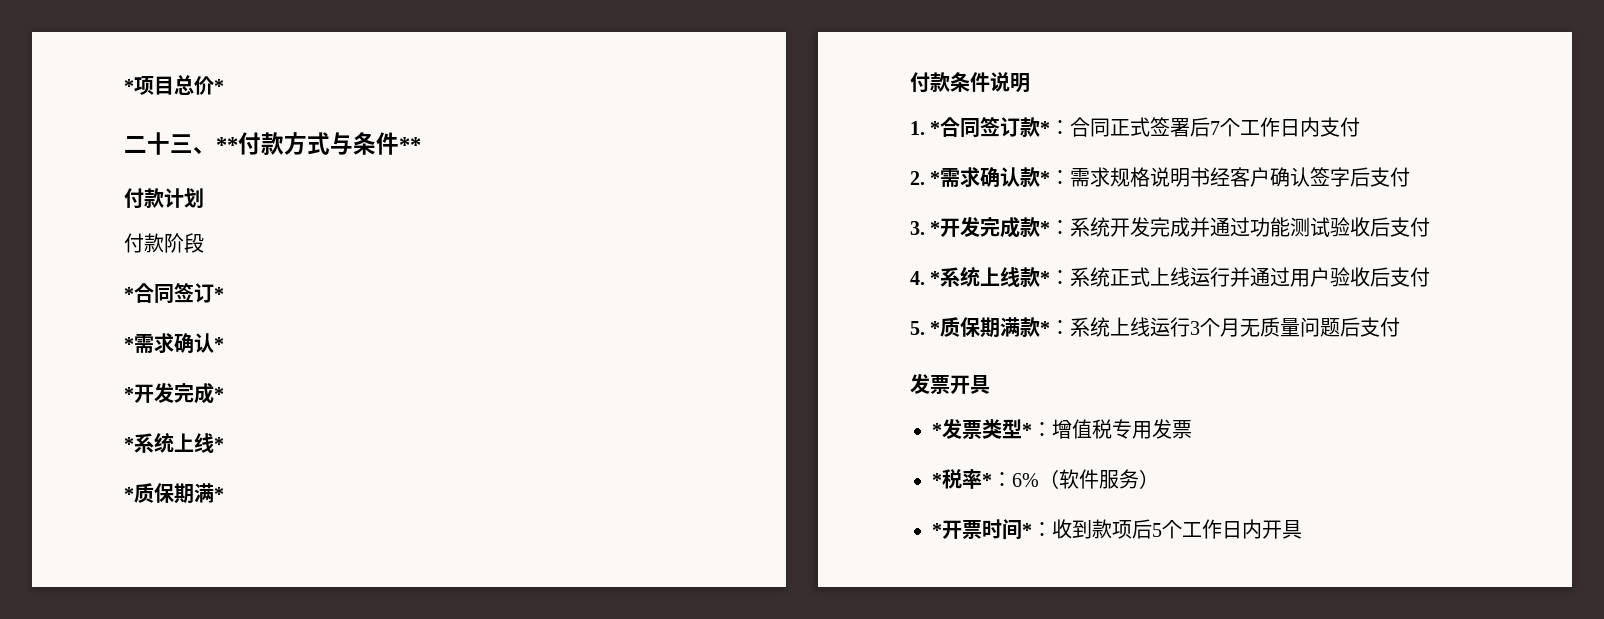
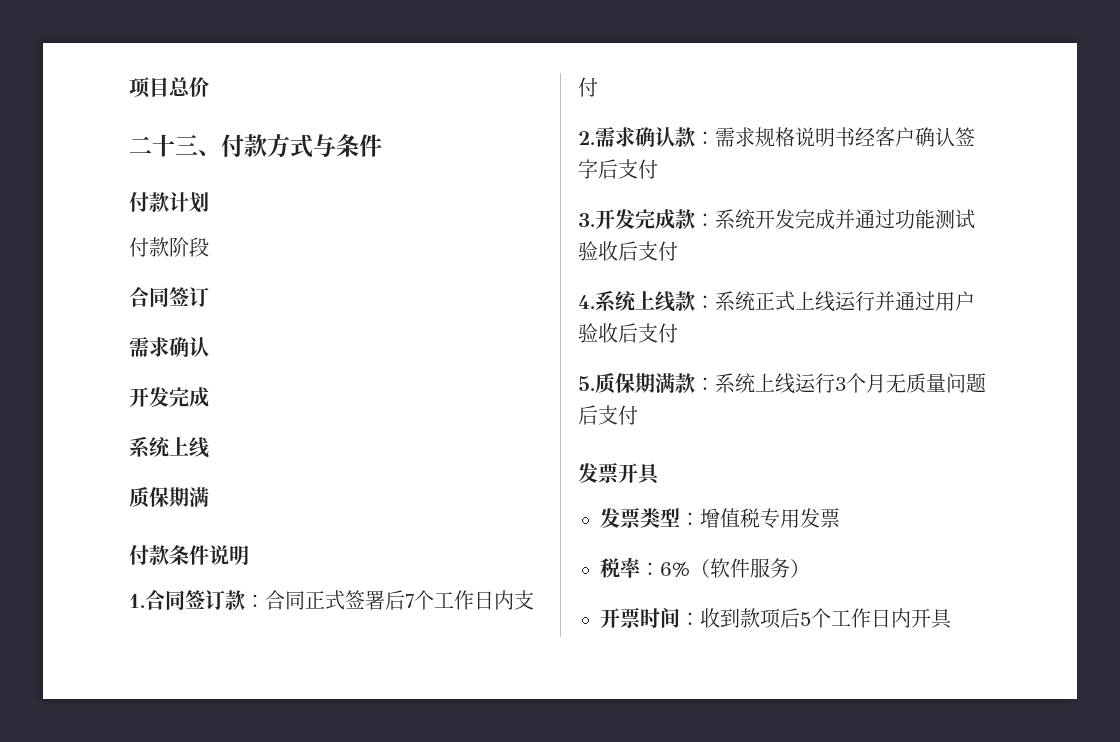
- *项目总价*
+ 项目总价
- 二十三、**付款方式与条件**
+ 二十三、付款方式与条件
  付款阶段
- *合同签订*
- *需求确认*
- *开发完成*
- *系统上线*
- *质保期满*
+ 合同签订
+ 需求确认
+ 开发完成
+ 系统上线
+ 质保期满
- 1. *合同签订款*：合同正式签署后7个工作日内支付
+ 1.合同签订款：合同正式签署后7个工作日内支付
- 2. *需求确认款*：需求规格说明书经客户确认签字后支付
+ 2.需求确认款：需求规格说明书经客户确认签字后支付
- 3. *开发完成款*：系统开发完成并通过功能测试验收后支付
+ 3.开发完成款：系统开发完成并通过功能测试验收后支付
- 4. *系统上线款*：系统正式上线运行并通过用户验收后支付
+ 4.系统上线款：系统正式上线运行并通过用户验收后支付
- 5. *质保期满款*：系统上线运行3个月无质量问题后支付
+ 5.质保期满款：系统上线运行3个月无质量问题后支付
- *发票类型*：增值税专用发票
+ 发票类型：增值税专用发票
- *税率*：6%（软件服务）
+ 税率：6%（软件服务）
- *开票时间*：收到款项后5个工作日内开具
+ 开票时间：收到款项后5个工作日内开具

